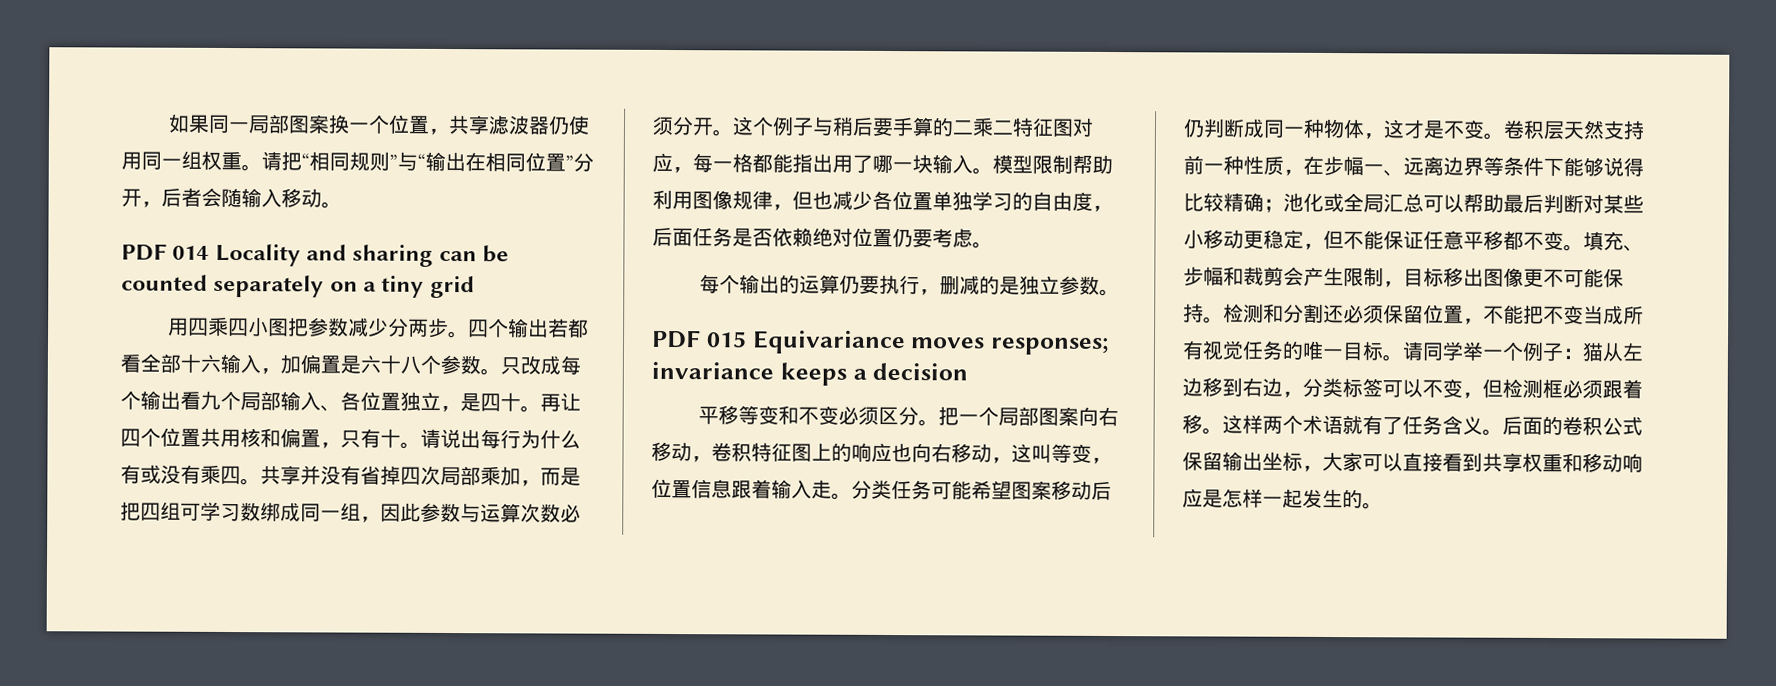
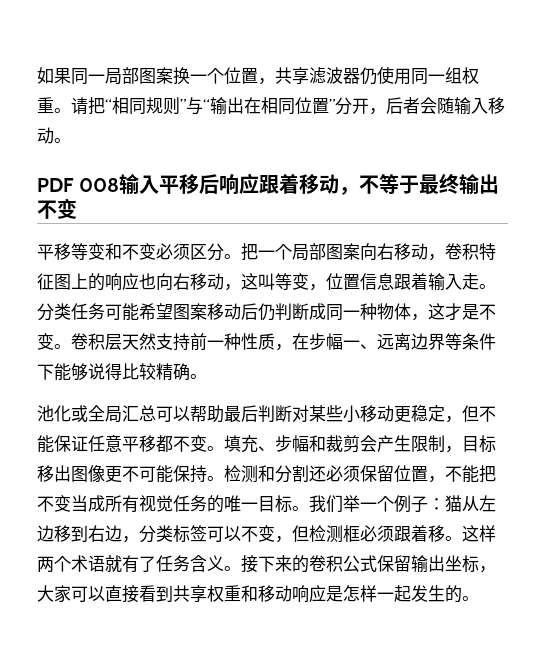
- PDF 014 Locality and sharing can be counted separately on a tiny grid
- 用四乘四小图把参数减少分两步。四个输出若都看全部十六输入，加偏置是六十八个参数。只改成每个输出看九个局部输入、各位置独立，是四十。再让四个位置共用核和偏置，只有十。请说出每行为什么有或没有乘四。共享并没有省掉四次局部乘加，而是把四组可学习数绑成同一组，因此参数与运算次数必须分开。这个例子与稍后要手算的二乘二特征图对应，每一格都能指出用了哪一块输入。模型限制帮助利用图像规律，但也减少各位置单独学习的自由度，后面任务是否依赖绝对位置仍要考虑。
- 每个输出的运算仍要执行，删减的是独立参数。
- PDF 015 Equivariance moves responses; invariance keeps a decision
+ PDF 008输入平移后响应跟着移动，不等于最终输出不变
- 卷积层天然支持前一种性质，在步幅一、远离边界等条件下能够说得比较精确；池化或全局汇总可以帮助最后判断对某些小移动更稳定，但不能保证任意平移都不变。
+ 卷积层天然支持前一种性质，在步幅一、远离边界等条件下能够说得比较精确。
+ 池化或全局汇总可以帮助最后判断对某些小移动更稳定，但不能保证任意平移都不变。
- 请同学举一个例子：猫从左边移到右边，分类标签可以不变，但检测框必须跟着移。
+ 我们举一个例子：猫从左边移到右边，分类标签可以不变，但检测框必须跟着移。
- 后面的卷积公式保留输出坐标，大家可以直接看到共享权重和移动响应是怎样一起发生的。
+ 接下来的卷积公式保留输出坐标，大家可以直接看到共享权重和移动响应是怎样一起发生的。

